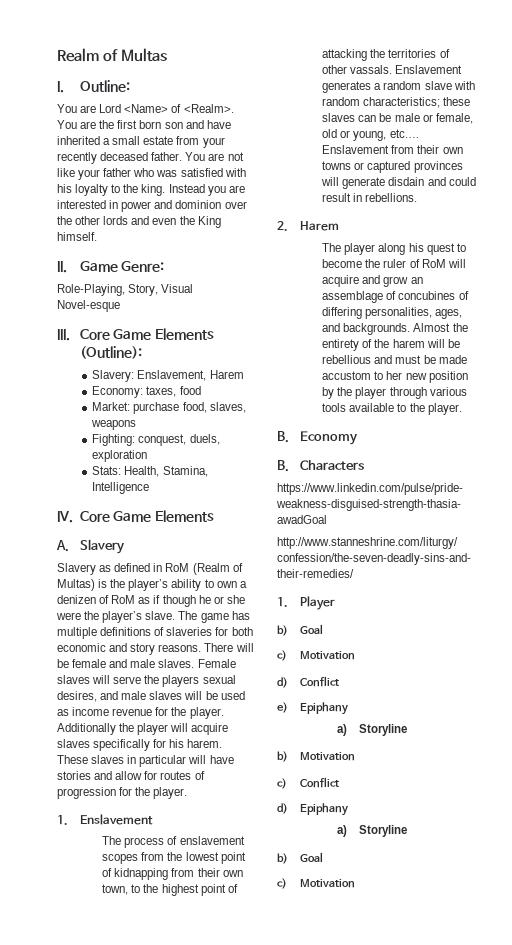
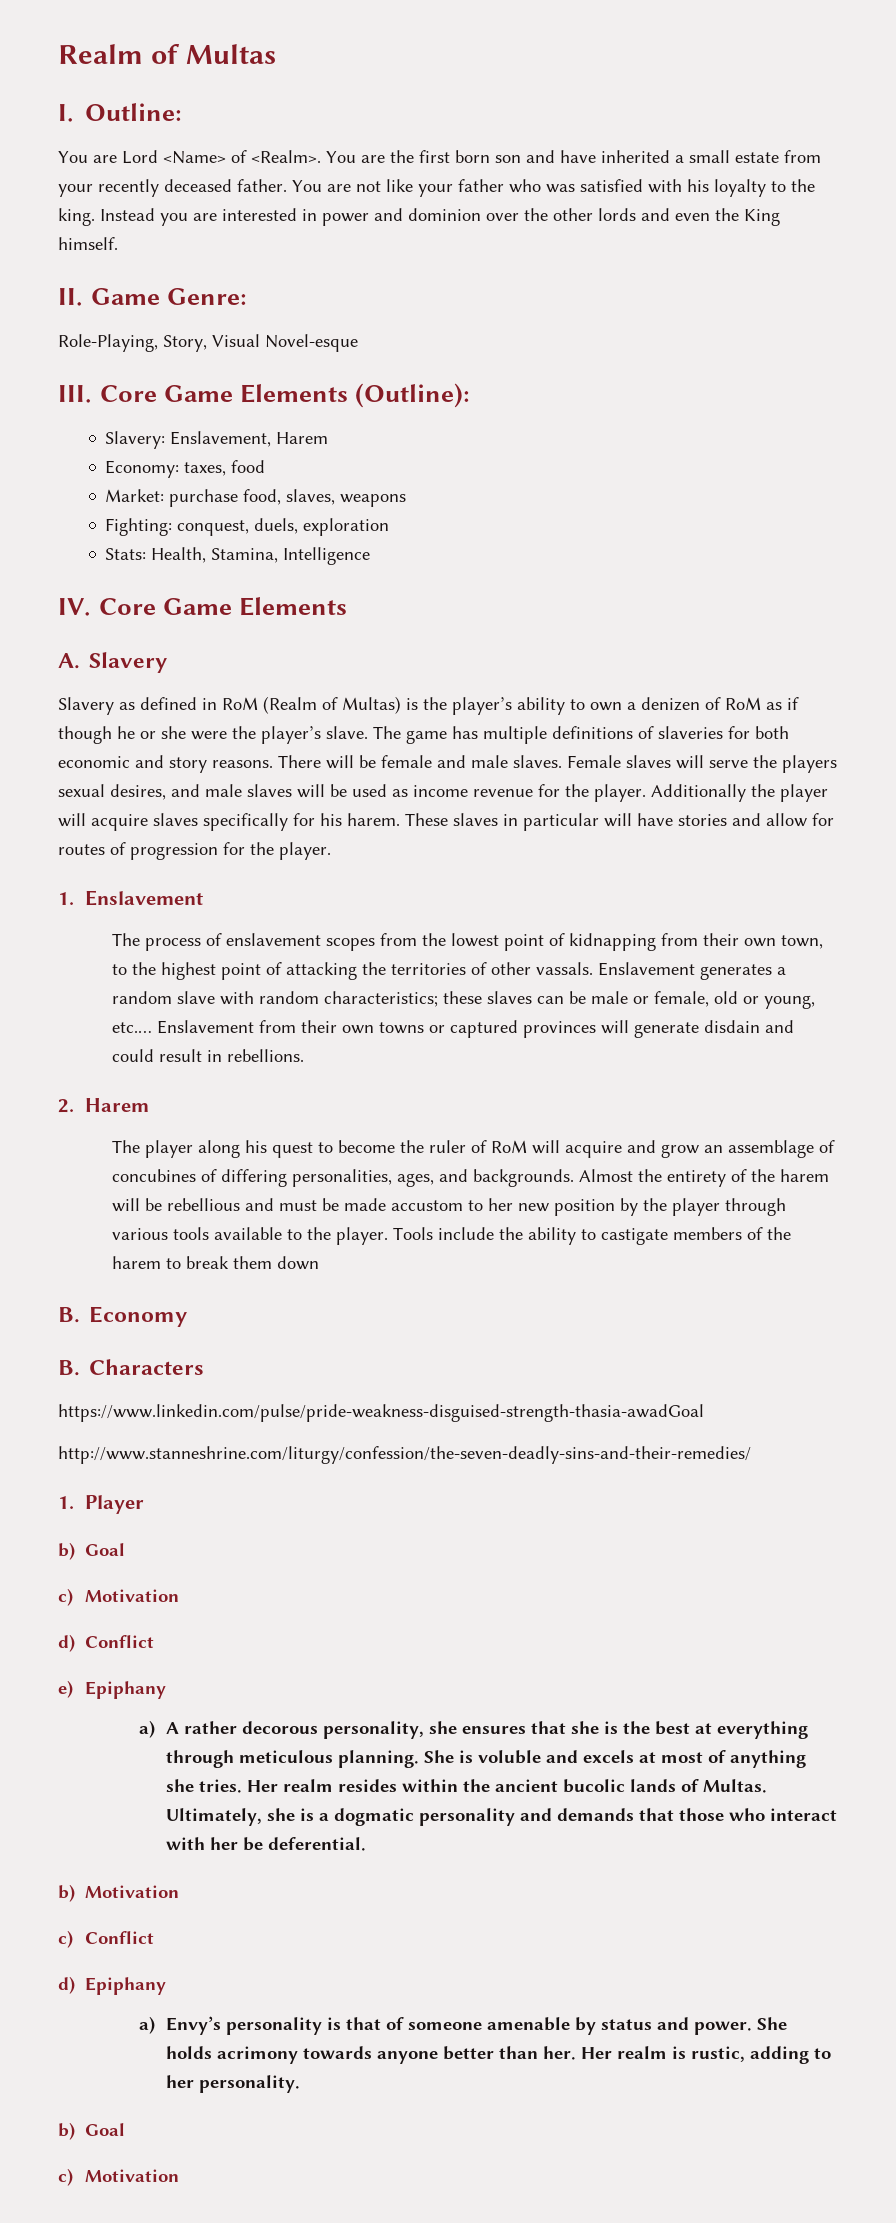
+ Tools include the ability to castigate members of the harem to break them down
  e) Epiphany
- a) Storyline
+ a) A rather decorous personality, she ensures that she is the best at everything through meticulous planning. She is voluble and excels at most of anything she tries. Her realm resides within the ancient bucolic lands of Multas. Ultimately, she is a dogmatic personality and demands that those who interact with her be deferential.
  d) Epiphany
- a) Storyline
+ a) Envy’s personality is that of someone amenable by status and power. She holds acrimony towards anyone better than her. Her realm is rustic, adding to her personality.

